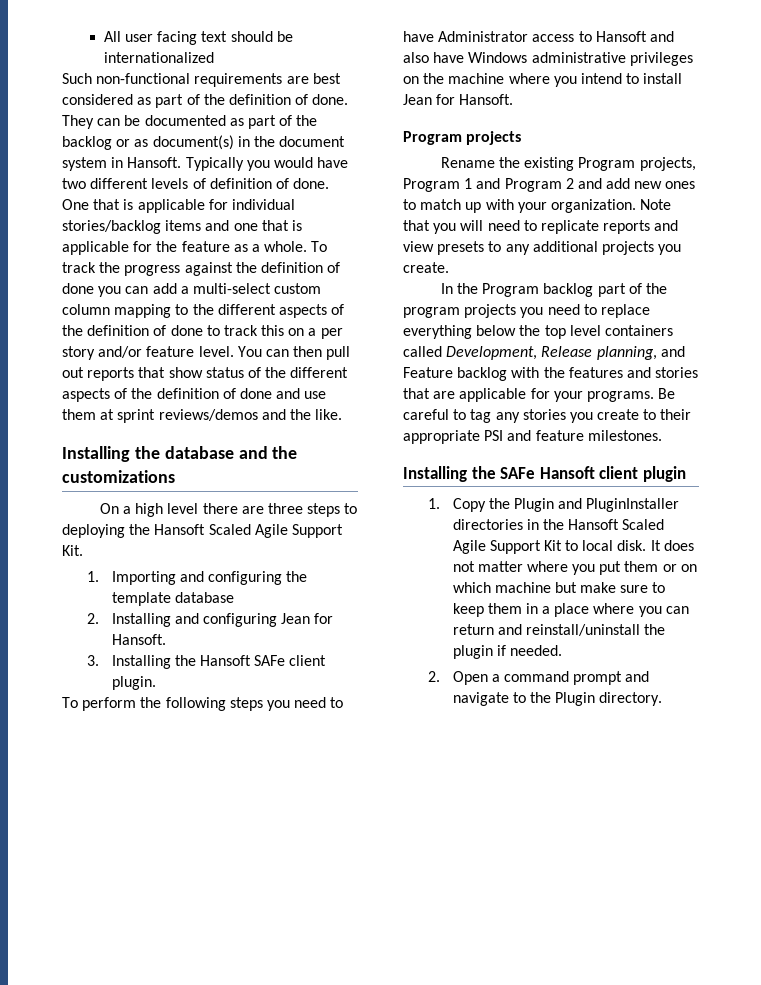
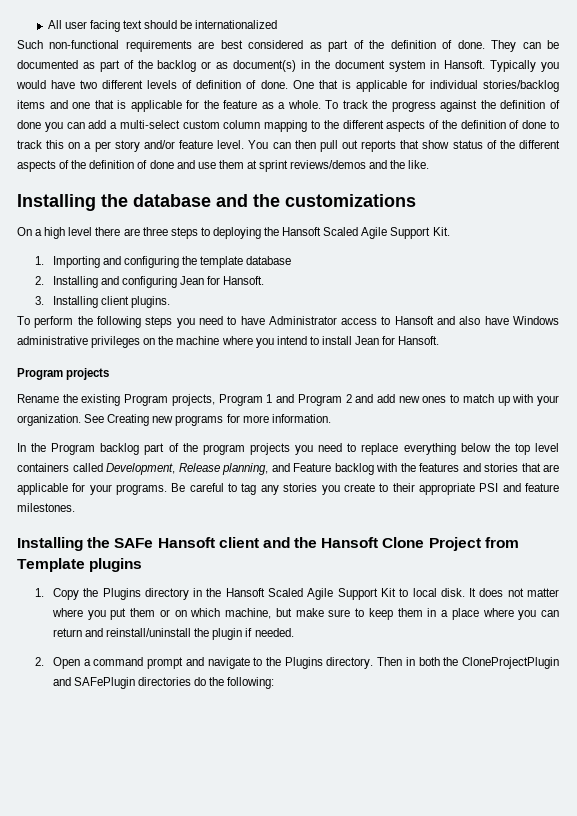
- 3. Installing the Hansoft SAFe client plugin.
+ 3. Installing client plugins.
- Note that you will need to replicate reports and view presets to any additional projects you create.
+ See Creating new programs for more information.
- Installing the SAFe Hansoft client plugin
+ Installing the SAFe Hansoft client and the Hansoft Clone Project from Template plugins
- 1. Copy the Plugin and PluginInstaller directories in the Hansoft Scaled Agile Support Kit to local disk.
+ 1. Copy the Plugins directory in the Hansoft Scaled Agile Support Kit to local disk.
- It does not matter where you put them or on which machine but make sure to keep them in a place where you can return and reinstall/uninstall the plugin if needed.
+ It does not matter where you put them or on which machine, but make sure to keep them in a place where you can return and reinstall/uninstall the plugin if needed.
- 2. Open a command prompt and navigate to the Plugin directory.
+ 2. Open a command prompt and navigate to the Plugins directory. Then in both the CloneProjectPlugin and SAFePlugin directories do the following:

